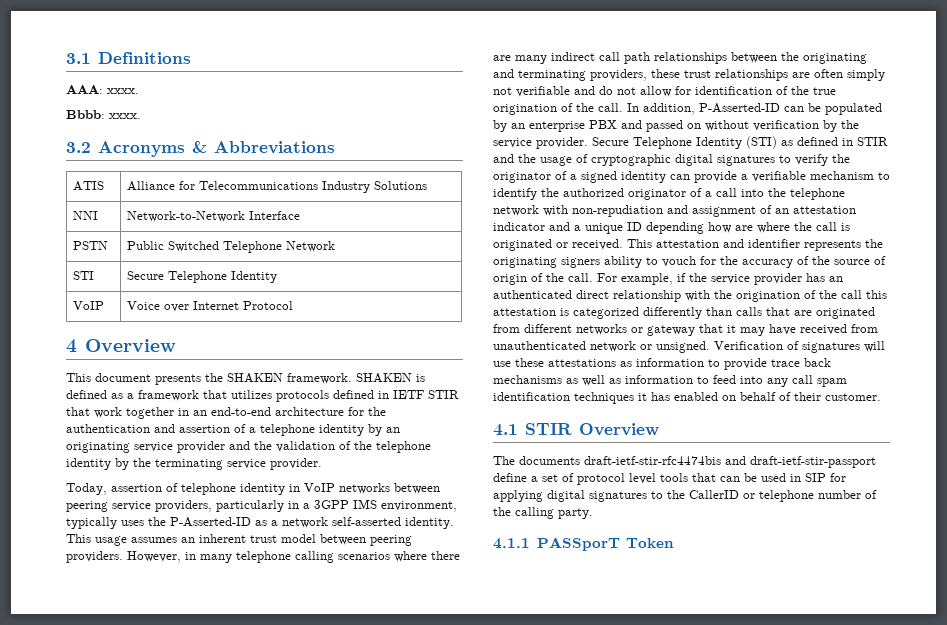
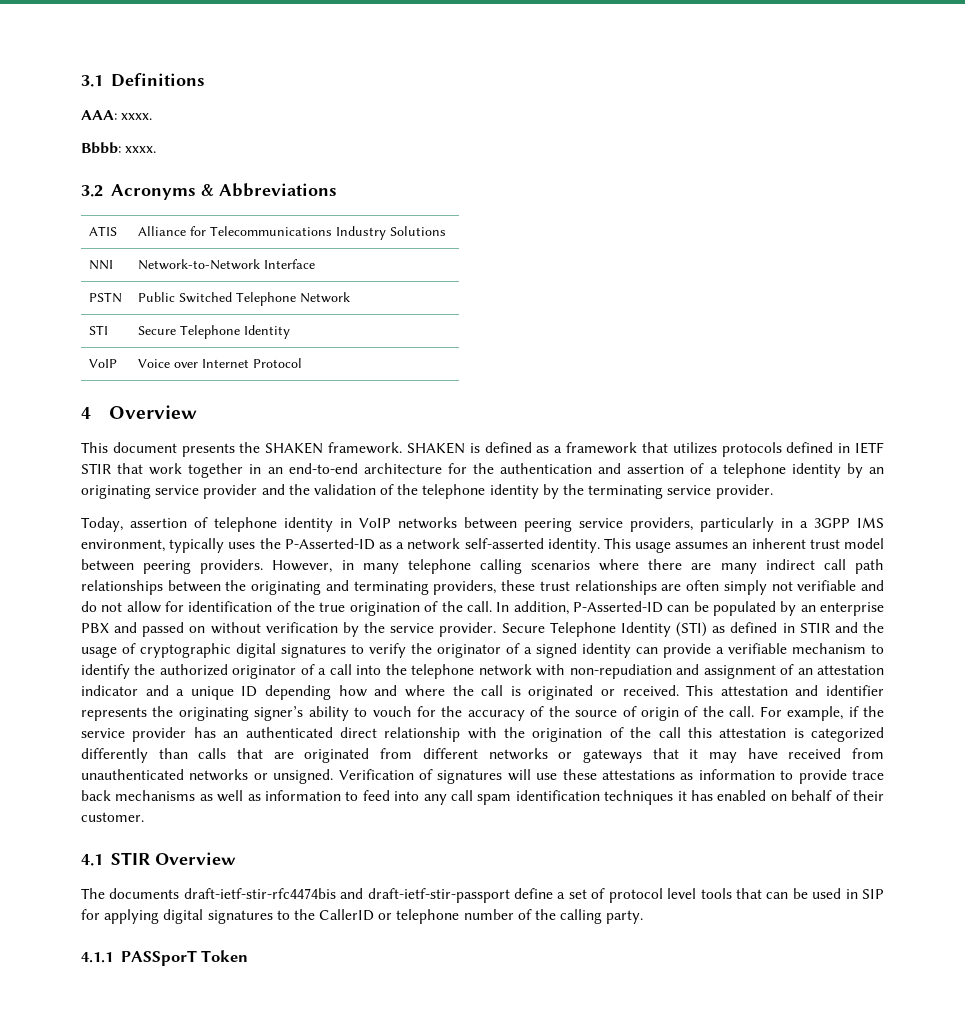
- Secure Telephone Identity (STI) as defined in STIR and the usage of cryptographic digital signatures to verify the originator of a signed identity can provide a verifiable mechanism to identify the authorized originator of a call into the telephone network with non-repudiation and assignment of an attestation indicator and a unique ID depending how are where the call is originated or received.
+ Secure Telephone Identity (STI) as defined in STIR and the usage of cryptographic digital signatures to verify the originator of a signed identity can provide a verifiable mechanism to identify the authorized originator of a call into the telephone network with non-repudiation and assignment of an attestation indicator and a unique ID depending how and where the call is originated or received.
- This attestation and identifier represents the originating signers ability to vouch for the accuracy of the source of origin of the call.
+ This attestation and identifier represents the originating signer’s ability to vouch for the accuracy of the source of origin of the call.
- For example, if the service provider has an authenticated direct relationship with the origination of the call this attestation is categorized differently than calls that are originated from different networks or gateway that it may have received from unauthenticated network or unsigned.
+ For example, if the service provider has an authenticated direct relationship with the origination of the call this attestation is categorized differently than calls that are originated from different networks or gateways that it may have received from unauthenticated networks or unsigned.

